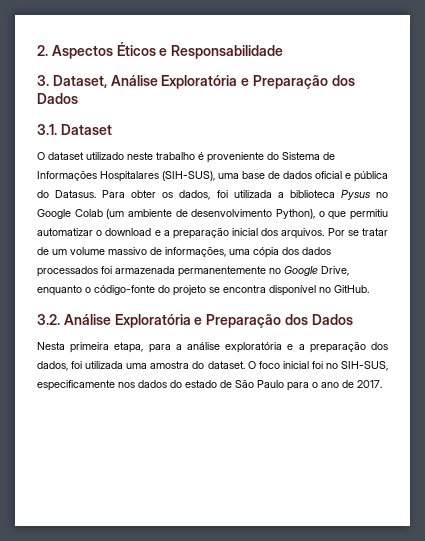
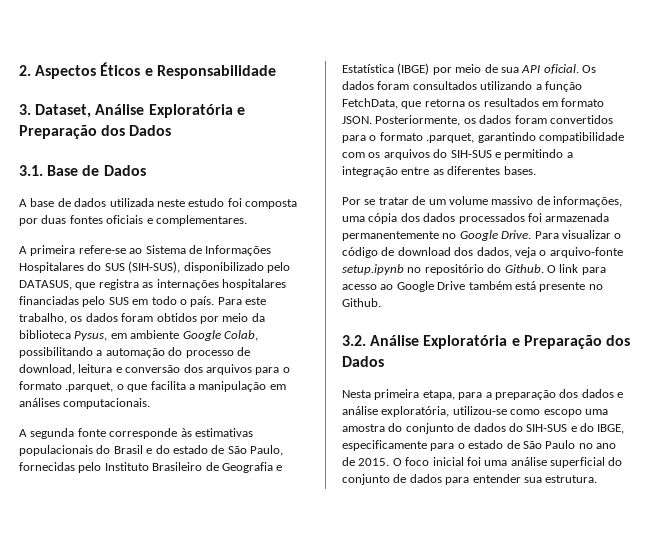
- 3.1. Dataset
- O dataset utilizado neste trabalho é proveniente do Sistema de Informações Hospitalares (SIH-SUS), uma base de dados oficial e pública do Datasus. Para obter os dados, foi utilizada a biblioteca Pysus no Google Colab (um ambiente de desenvolvimento Python), o que permitiu automatizar o download e a preparação inicial dos arquivos. Por se tratar de um volume massivo de informações, uma cópia dos dados processados foi armazenada permanentemente no Google Drive, enquanto o código-fonte do projeto se encontra disponível no GitHub.
+ 3.1. Base de Dados
+ A base de dados utilizada neste estudo foi composta por duas fontes oficiais e complementares.
+ A primeira refere-se ao Sistema de Informações Hospitalares do SUS (SIH-SUS), disponibilizado pelo DATASUS, que registra as internações hospitalares financiadas pelo SUS em todo o país. Para este trabalho, os dados foram obtidos por meio da biblioteca Pysus, em ambiente Google Colab, possibilitando a automação do processo de download, leitura e conversão dos arquivos para o formato .parquet, o que facilita a manipulação em análises computacionais.
+ A segunda fonte corresponde às estimativas populacionais do Brasil e do estado de São Paulo, fornecidas pelo Instituto Brasileiro de Geografia e Estatística (IBGE) por meio de sua API oficial. Os dados foram consultados utilizando a função FetchData, que retorna os resultados em formato JSON. Posteriormente, os dados foram convertidos para o formato .parquet, garantindo compatibilidade com os arquivos do SIH-SUS e permitindo a integração entre as diferentes bases.
+ Por se tratar de um volume massivo de informações, uma cópia dos dados processados foi armazenada permanentemente no Google Drive. Para visualizar o código de download dos dados, veja o arquivo-fonte setup.ipynb no repositório do Github. O link para acesso ao Google Drive também está presente no Github.
- Nesta primeira etapa, para a análise exploratória e a preparação dos dados, foi utilizada uma amostra do dataset. O foco inicial foi no SIH-SUS, especificamente nos dados do estado de São Paulo para o ano de 2017.
+ Nesta primeira etapa, para a preparação dos dados e análise exploratória, utilizou-se como escopo uma amostra do conjunto de dados do SIH-SUS e do IBGE, especificamente para o estado de São Paulo no ano de 2015. O foco inicial foi uma análise superficial do conjunto de dados para entender sua estrutura.

